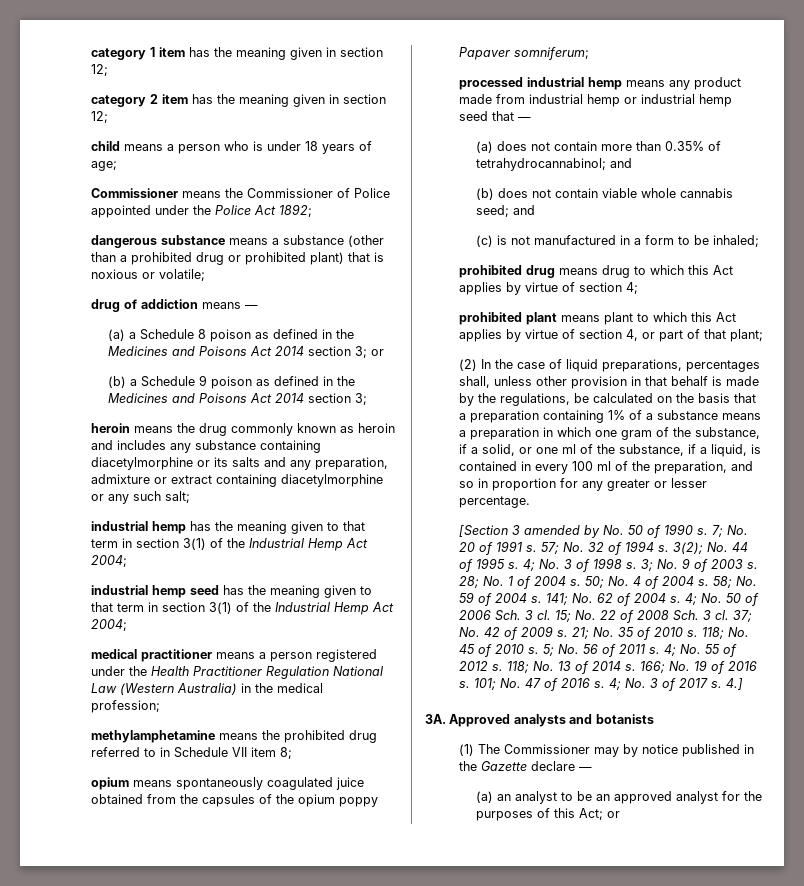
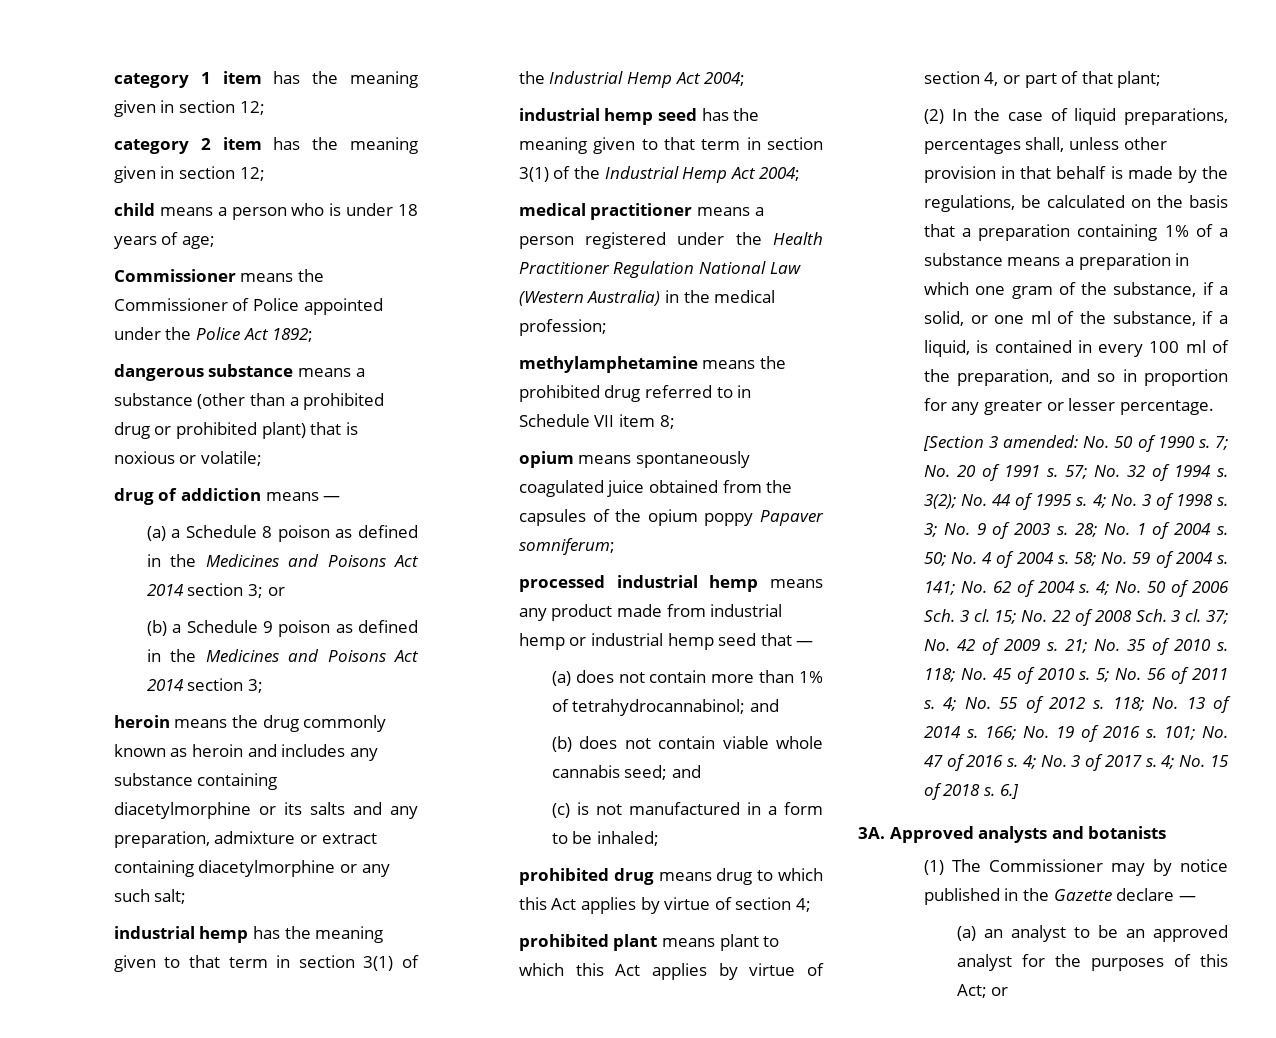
- (a) does not contain more than 0.35% of tetrahydrocannabinol; and
+ (a) does not contain more than 1% of tetrahydrocannabinol; and
- [Section 3 amended by No. 50 of 1990 s.
+ [Section 3 amended: No. 50 of 1990 s.
- 4.]
+ 4; No. 15 of 2018 s. 6.]

